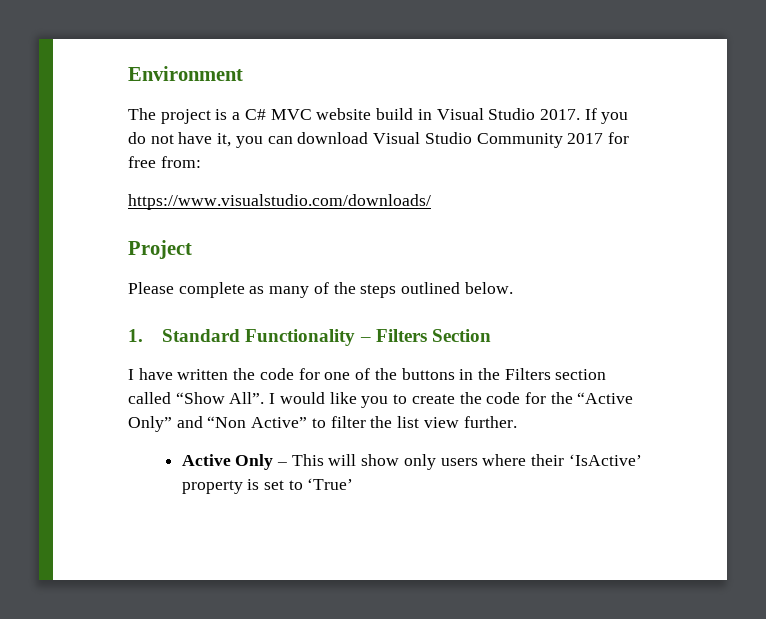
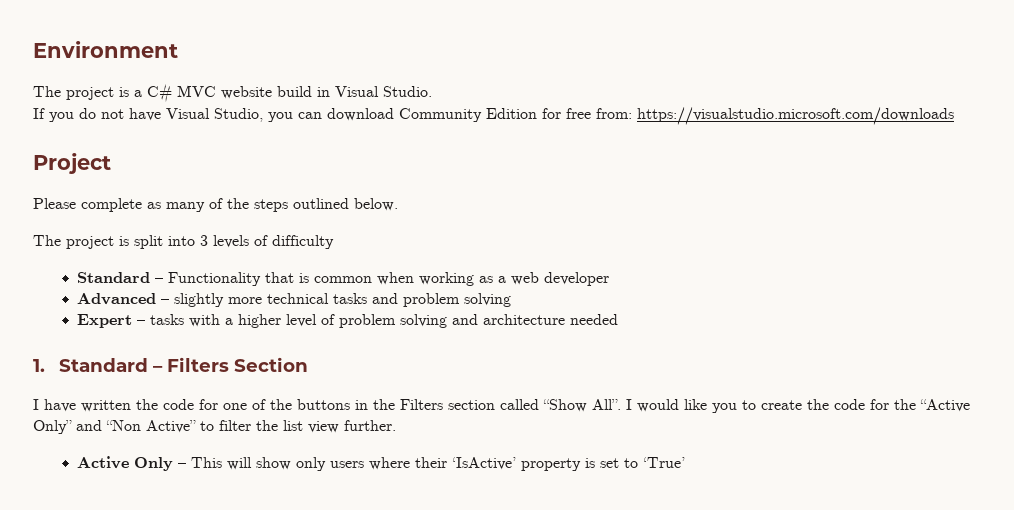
- The project is a C# MVC website build in Visual Studio 2017. If you do not have it, you can download Visual Studio Community 2017 for free from:
- https://www.visualstudio.com/downloads/
+ The project is a C# MVC website build in Visual Studio.
+ If you do not have Visual Studio, you can download Community Edition for free from: https://visualstudio.microsoft.com/downloads
+ The project is split into 3 levels of difficulty
+ Standard – Functionality that is common when working as a web developer
+ Advanced – slightly more technical tasks and problem solving
+ Expert – tasks with a higher level of problem solving and architecture needed
- 1. Standard Functionality – Filters Section
+ 1. Standard – Filters Section

